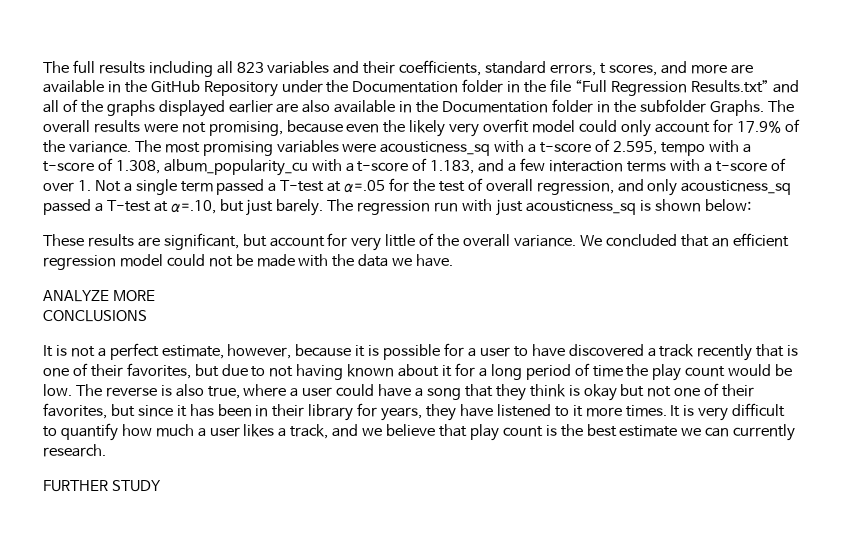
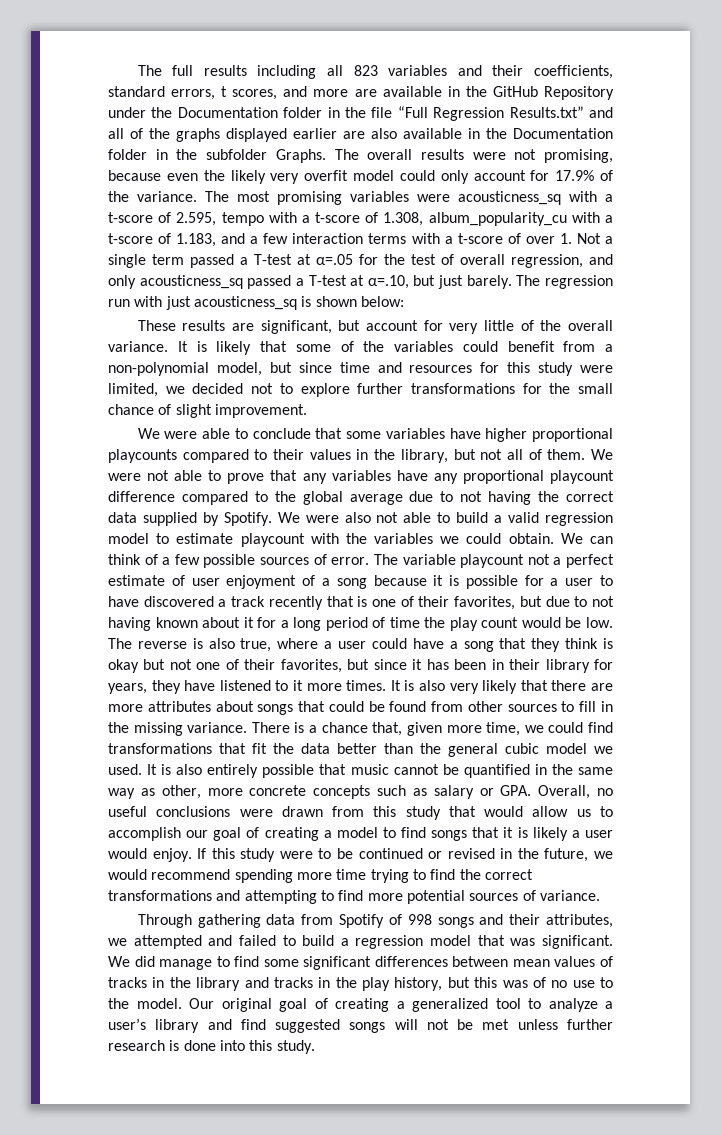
- We concluded that an efficient regression model could not be made with the data we have.
- ANALYZE MORE
- CONCLUSIONS
- It is not a perfect estimate, however, because it is possible for a user to have discovered a track recently that is one of their favorites, but due to not having known about it for a long period of time the play count would be low.
+ It is likely that some of the variables could benefit from a non-polynomial model, but since time and resources for this study were limited, we decided not to explore further transformations for the small chance of slight improvement.
+ We were able to conclude that some variables have higher proportional playcounts compared to their values in the library, but not all of them. We were not able to prove that any variables have any proportional playcount difference compared to the global average due to not having the correct data supplied by Spotify. We were also not able to build a valid regression model to estimate playcount with the variables we could obtain. We can think of a few possible sources of error. The variable playcount not a perfect estimate of user enjoyment of a song because it is possible for a user to have discovered a track recently that is one of their favorites, but due to not having known about it for a long period of time the play count would be low.
- It is very difficult to quantify how much a user likes a track, and we believe that play count is the best estimate we can currently research.
- FURTHER STUDY
+ It is also very likely that there are more attributes about songs that could be found from other sources to fill in the missing variance. There is a chance that, given more time, we could find transformations that fit the data better than the general cubic model we used. It is also entirely possible that music cannot be quantified in the same way as other, more concrete concepts such as salary or GPA. Overall, no useful conclusions were drawn from this study that would allow us to accomplish our goal of creating a model to find songs that it is likely a user would enjoy. If this study were to be continued or revised in the future, we would recommend spending more time trying to find the correct transformations and attempting to find more potential sources of variance.
+ Through gathering data from Spotify of 998 songs and their attributes, we attempted and failed to build a regression model that was significant. We did manage to find some significant differences between mean values of tracks in the library and tracks in the play history, but this was of no use to the model. Our original goal of creating a generalized tool to analyze a user’s library and find suggested songs will not be met unless further research is done into this study.

